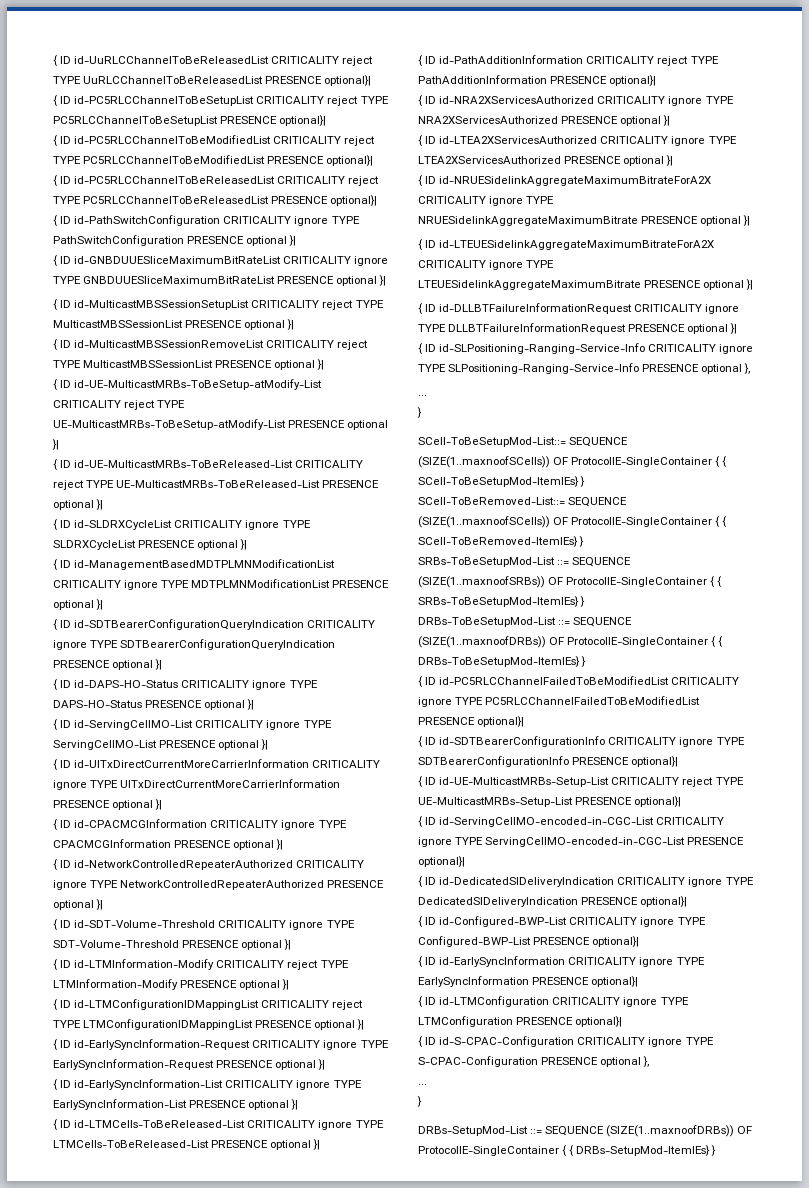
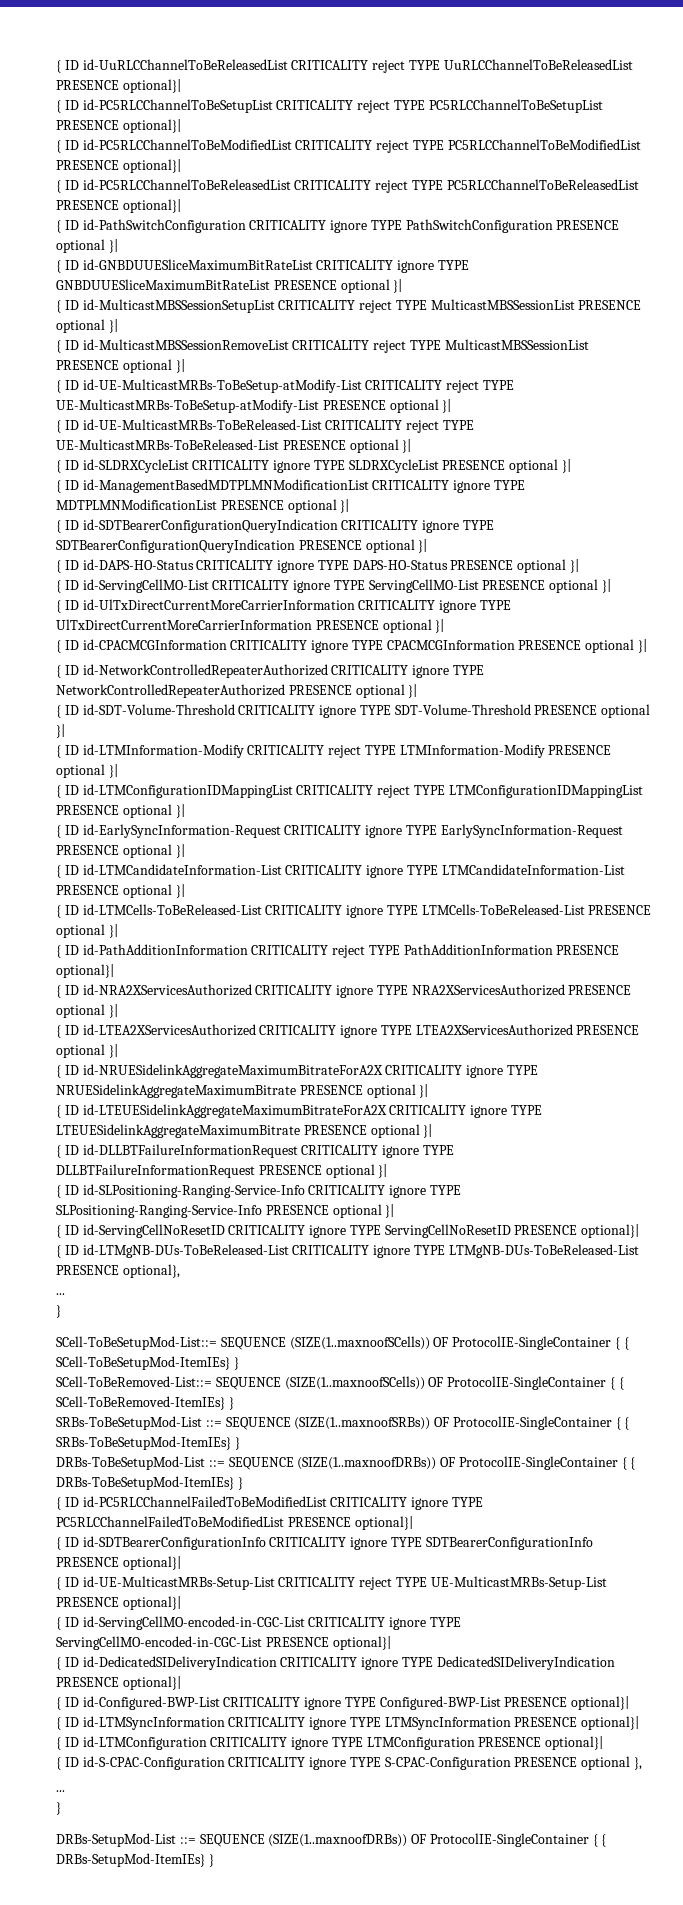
- { ID id-EarlySyncInformation-List CRITICALITY ignore TYPE EarlySyncInformation-List PRESENCE optional }|
+ { ID id-LTMCandidateInformation-List CRITICALITY ignore TYPE LTMCandidateInformation-List PRESENCE optional }|
- { ID id-SLPositioning-Ranging-Service-Info CRITICALITY ignore TYPE SLPositioning-Ranging-Service-Info PRESENCE optional },
+ { ID id-SLPositioning-Ranging-Service-Info CRITICALITY ignore TYPE SLPositioning-Ranging-Service-Info PRESENCE optional }|
+ { ID id-ServingCellNoResetID CRITICALITY ignore TYPE ServingCellNoResetID PRESENCE optional}|
+ { ID id-LTMgNB-DUs-ToBeReleased-List CRITICALITY ignore TYPE LTMgNB-DUs-ToBeReleased-List PRESENCE optional},
- { ID id-EarlySyncInformation CRITICALITY ignore TYPE EarlySyncInformation PRESENCE optional}|
+ { ID id-LTMSyncInformation CRITICALITY ignore TYPE LTMSyncInformation PRESENCE optional}|

